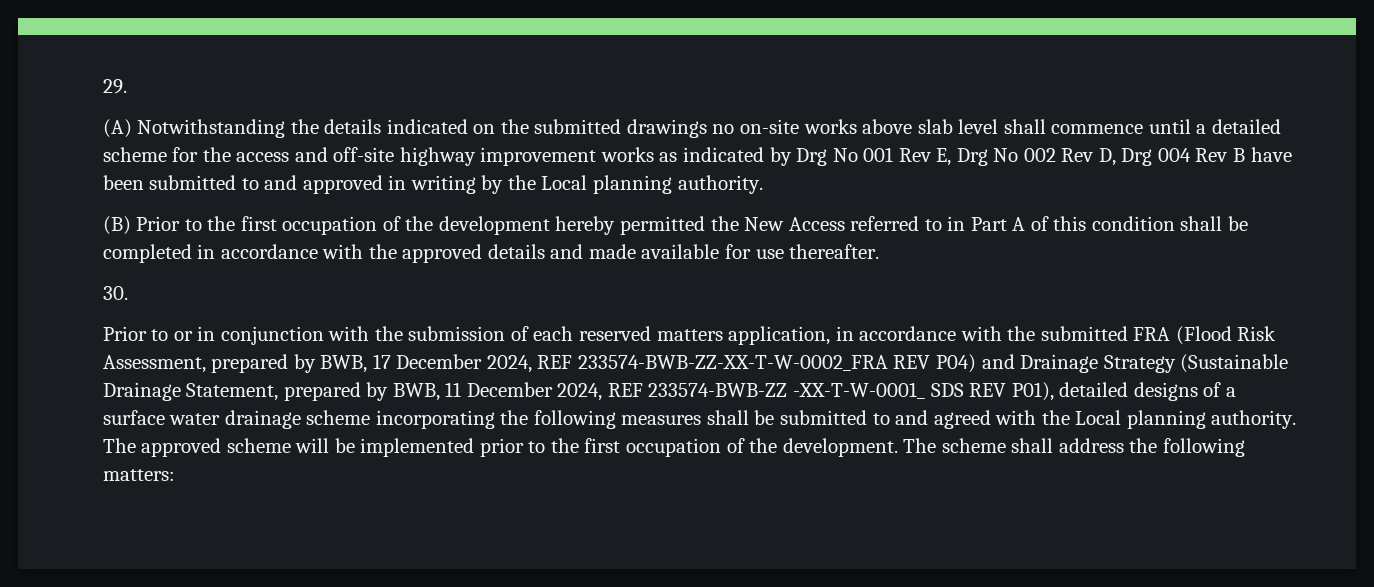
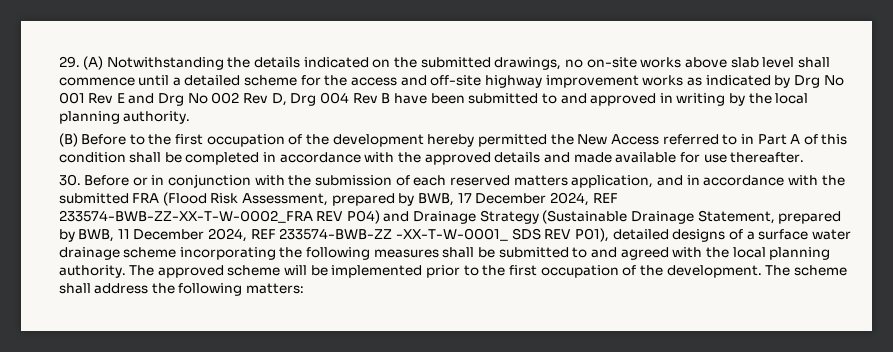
- 29.
- (A) Notwithstanding the details indicated on the submitted drawings no on-site works above slab level shall commence until a detailed scheme for the access and off-site highway improvement works as indicated by Drg No 001 Rev E, Drg No 002 Rev D, Drg 004 Rev B have been submitted to and approved in writing by the Local planning authority.
+ 29. (A) Notwithstanding the details indicated on the submitted drawings, no on-site works above slab level shall commence until a detailed scheme for the access and off-site highway improvement works as indicated by Drg No 001 Rev E and Drg No 002 Rev D, Drg 004 Rev B have been submitted to and approved in writing by the local planning authority.
- (B) Prior to the first occupation of the development hereby permitted the New Access referred to in Part A of this condition shall be completed in accordance with the approved details and made available for use thereafter.
+ (B) Before to the first occupation of the development hereby permitted the New Access referred to in Part A of this condition shall be completed in accordance with the approved details and made available for use thereafter.
- 30.
- Prior to or in conjunction with the submission of each reserved matters application, in accordance with the submitted FRA (Flood Risk Assessment, prepared by BWB, 17 December 2024, REF 233574-BWB-ZZ-XX-T-W-0002_FRA REV P04) and Drainage Strategy (Sustainable Drainage Statement, prepared by BWB, 11 December 2024, REF 233574-BWB-ZZ -XX-T-W-0001_ SDS REV P01), detailed designs of a surface water drainage scheme incorporating the following measures shall be submitted to and agreed with the Local planning authority.
+ 30. Before or in conjunction with the submission of each reserved matters application, and in accordance with the submitted FRA (Flood Risk Assessment, prepared by BWB, 17 December 2024, REF 233574-BWB-ZZ-XX-T-W-0002_FRA REV P04) and Drainage Strategy (Sustainable Drainage Statement, prepared by BWB, 11 December 2024, REF 233574-BWB-ZZ -XX-T-W-0001_ SDS REV P01), detailed designs of a surface water drainage scheme incorporating the following measures shall be submitted to and agreed with the local planning authority.

